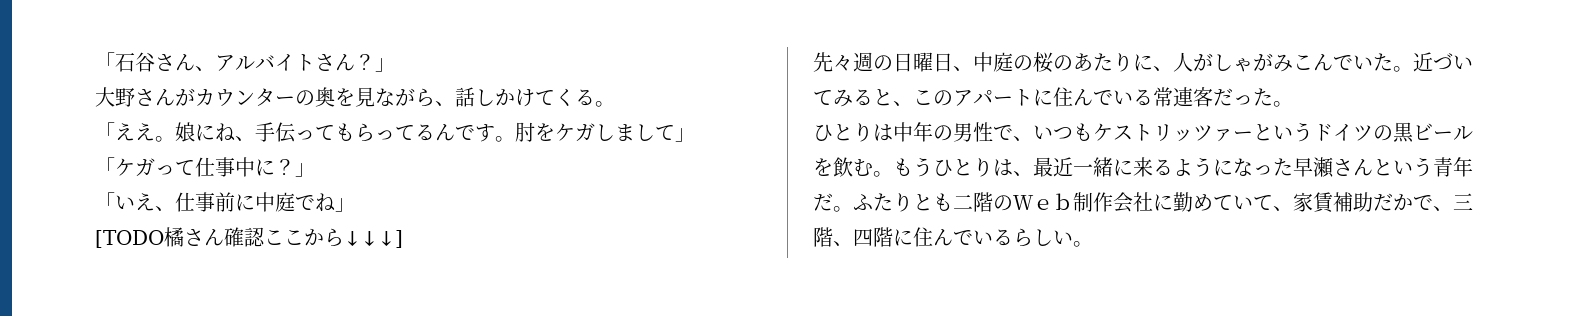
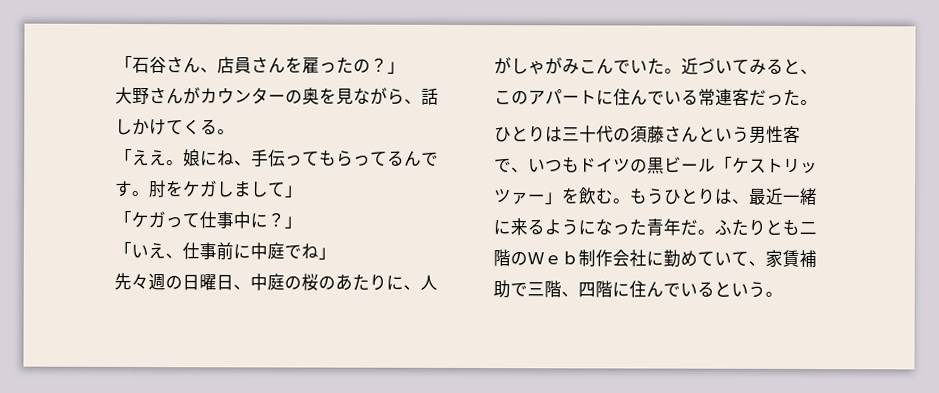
- 「石谷さん、アルバイトさん？」
+ 「石谷さん、店員さんを雇ったの？」
- [TODO橘さん確認ここから↓↓↓]
- ひとりは中年の男性で、いつもケストリッツァーというドイツの黒ビールを飲む。
+ ひとりは三十代の須藤さんという男性客で、いつもドイツの黒ビール「ケストリッツァー」を飲む。
- もうひとりは、最近一緒に来るようになった早瀬さんという青年だ。
+ もうひとりは、最近一緒に来るようになった青年だ。
- ふたりとも二階のＷｅｂ制作会社に勤めていて、家賃補助だかで、三階、四階に住んでいるらしい。
+ ふたりとも二階のＷｅｂ制作会社に勤めていて、家賃補助で三階、四階に住んでいるという。

